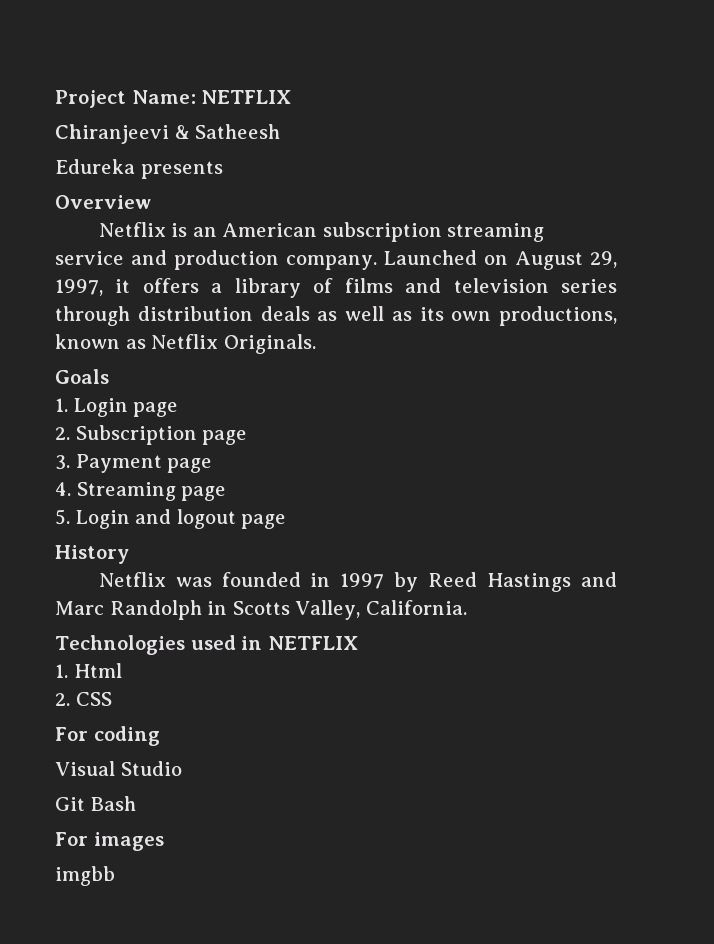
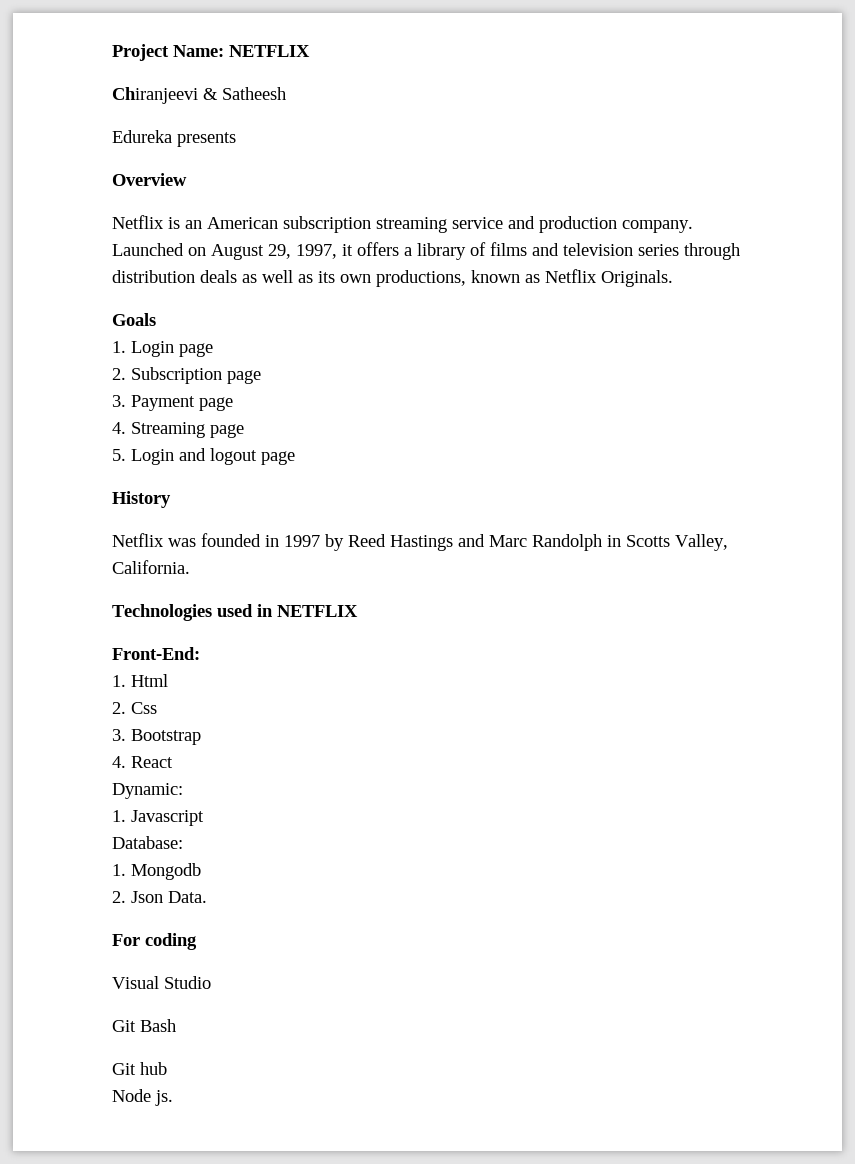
+ Front-End:
- 2. CSS
+ 2. Css
+ 3. Bootstrap
+ 4. React
+ Dynamic:
+ 1. Javascript
+ Database:
+ 1. Mongodb
+ 2. Json Data.
- For images
- imgbb
+ Git hub
+ Node js.

